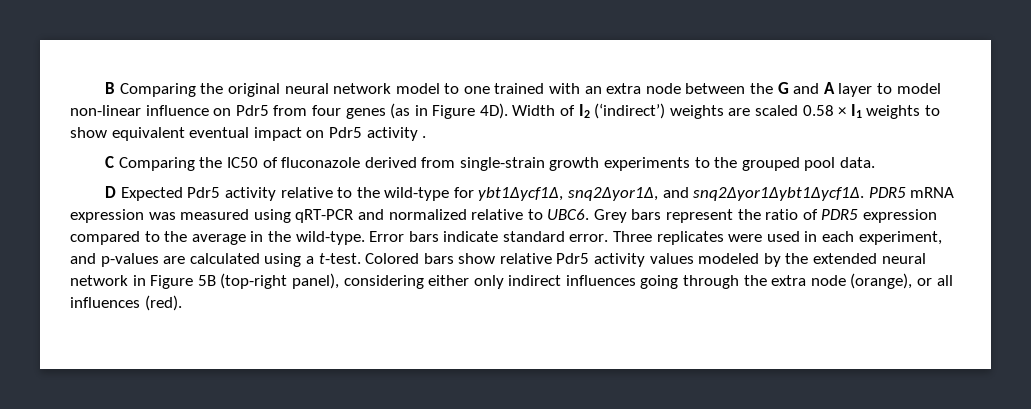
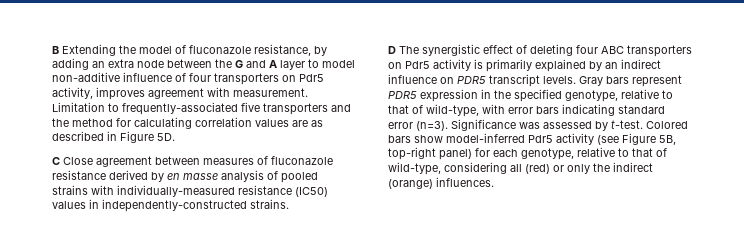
- B Comparing the original neural network model to one trained with an extra node between the G and A layer to model non-linear influence on Pdr5 from four genes (as in Figure 4D). Width of I2 (‘indirect’) weights are scaled 0.58 × I1 weights to show equivalent eventual impact on Pdr5 activity .
- C Comparing the IC50 of fluconazole derived from single-strain growth experiments to the grouped pool data.
- D Expected Pdr5 activity relative to the wild-type for ybt1∆ycf1∆, snq2∆yor1∆, and snq2∆yor1∆ybt1∆ycf1∆. PDR5 mRNA expression was measured using qRT-PCR and normalized relative to UBC6. Grey bars represent the ratio of PDR5 expression compared to the average in the wild-type. Error bars indicate standard error. Three replicates were used in each experiment, and p-values are calculated using a t-test.
+ B Extending the model of fluconazole resistance, by adding an extra node between the G and A layer to model non-additive influence of four transporters on Pdr5 activity, improves agreement with measurement. Limitation to frequently-associated five transporters and the method for calculating correlation values are as described in Figure 5D.
+ C Close agreement between measures of fluconazole resistance derived by en masse analysis of pooled strains with individually-measured resistance (IC50) values in independently-constructed strains.
+ D The synergistic effect of deleting four ABC transporters on Pdr5 activity is primarily explained by an indirect influence on PDR5 transcript levels. Gray bars represent PDR5 expression in the specified genotype, relative to that of wild-type, with error bars indicating standard error (n=3). Significance was assessed by t-test.
- Colored bars show relative Pdr5 activity values modeled by the extended neural network in Figure 5B (top-right panel), considering either only indirect influences going through the extra node (orange), or all influences (red).
+ Colored bars show model-inferred Pdr5 activity (see Figure 5B, top-right panel) for each genotype, relative to that of wild-type, considering all (red) or only the indirect (orange) influences.

